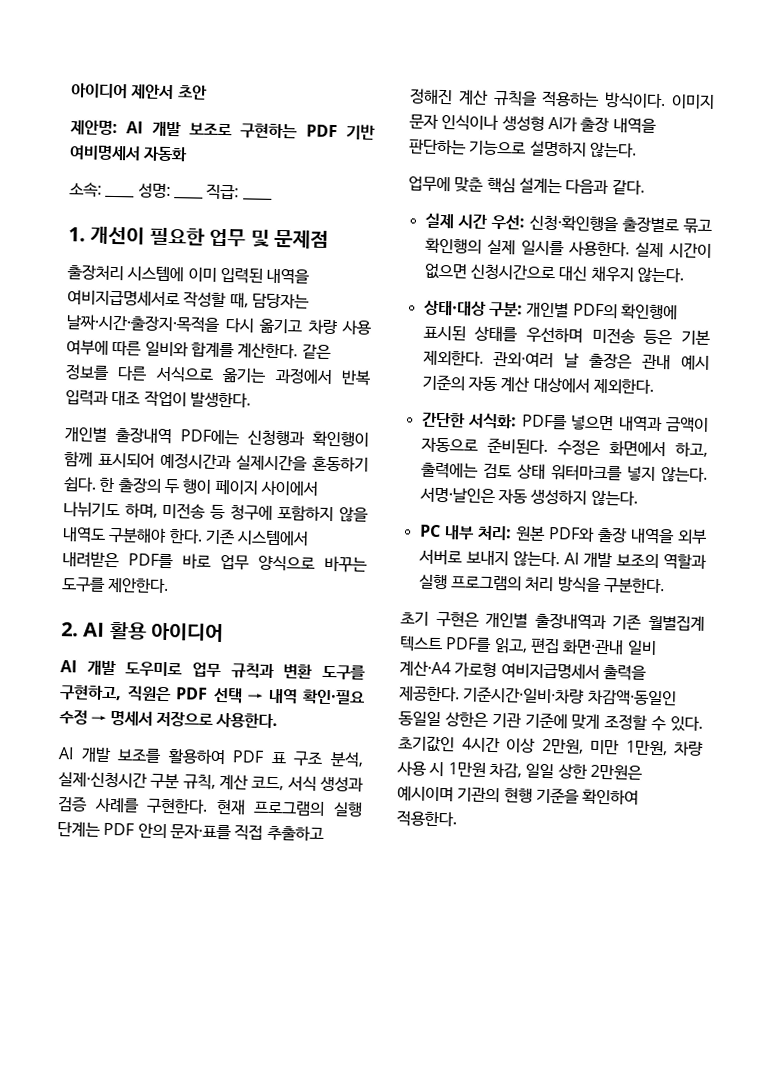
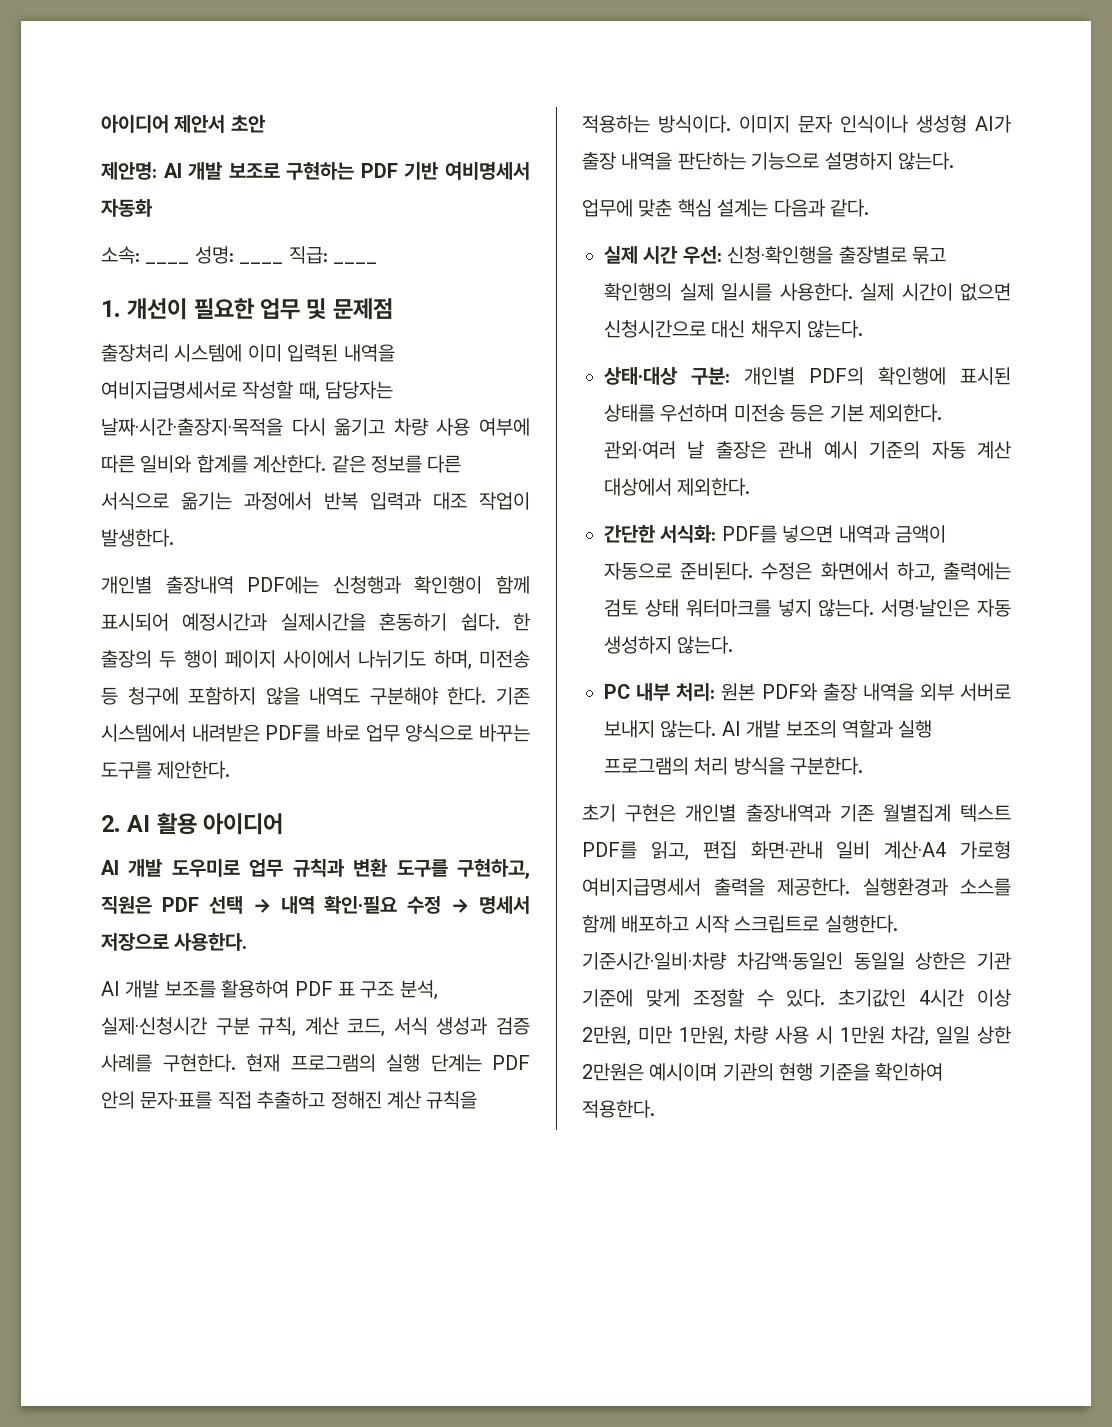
+ 실행환경과 소스를 함께 배포하고 시작 스크립트로 실행한다.

